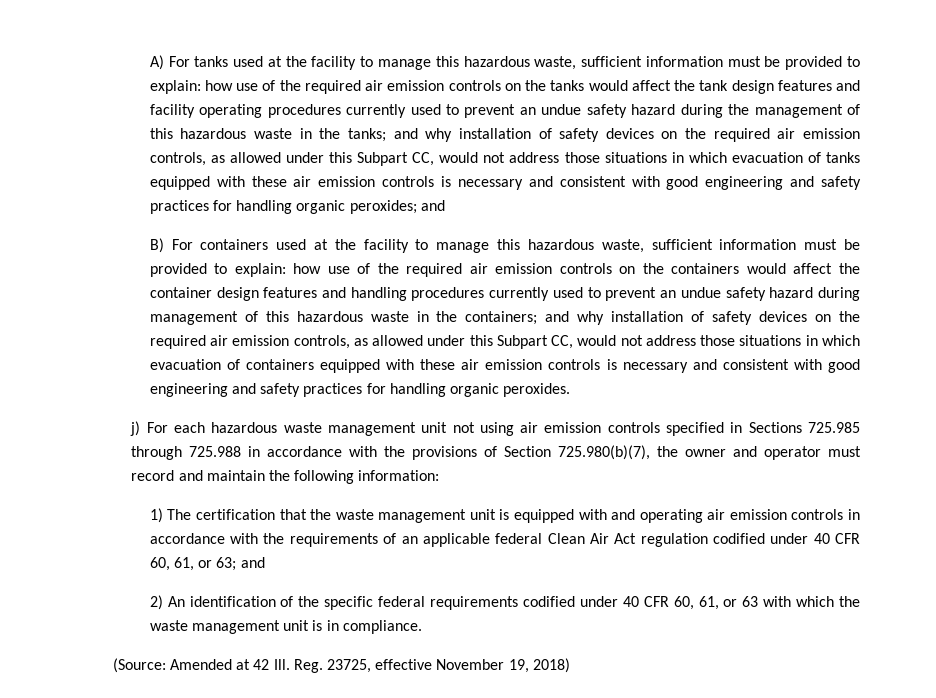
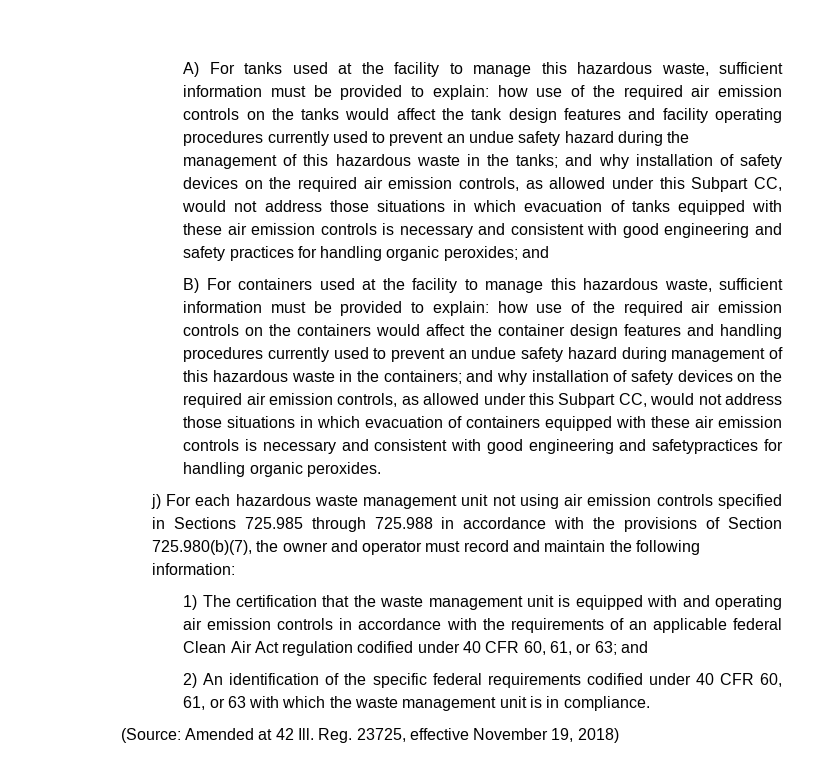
- and why installation of safety devices on the required air emission controls, as allowed under this Subpart CC, would not address those situations in which evacuation of containers equipped with these air emission controls is necessary and consistent with good engineering and safety practices for handling organic peroxides.
+ and why installation of safety devices on the required air emission controls, as allowed under this Subpart CC, would not address those situations in which evacuation of containers equipped with these air emission controls is necessary and consistent with good engineering and safetypractices for handling organic peroxides.

